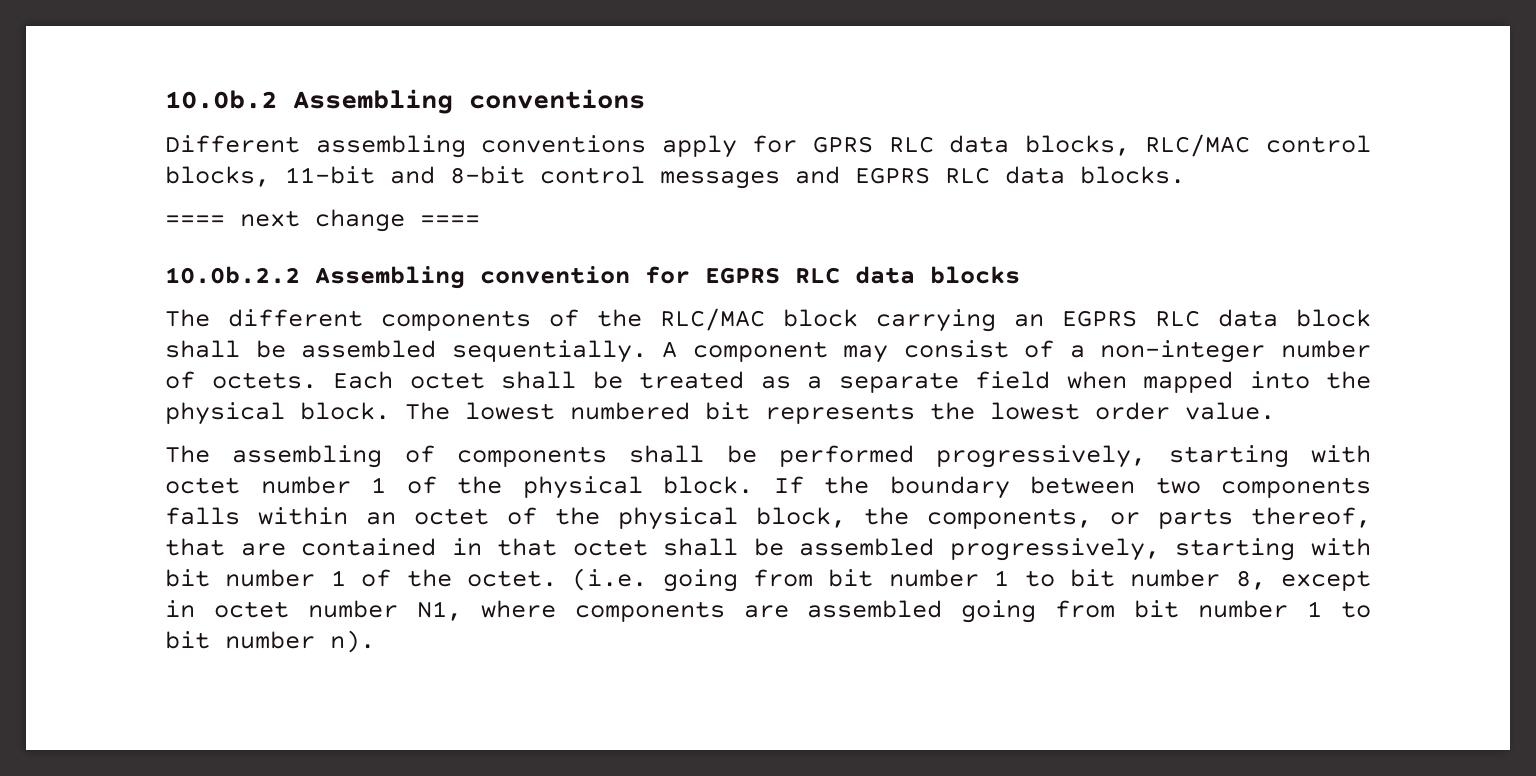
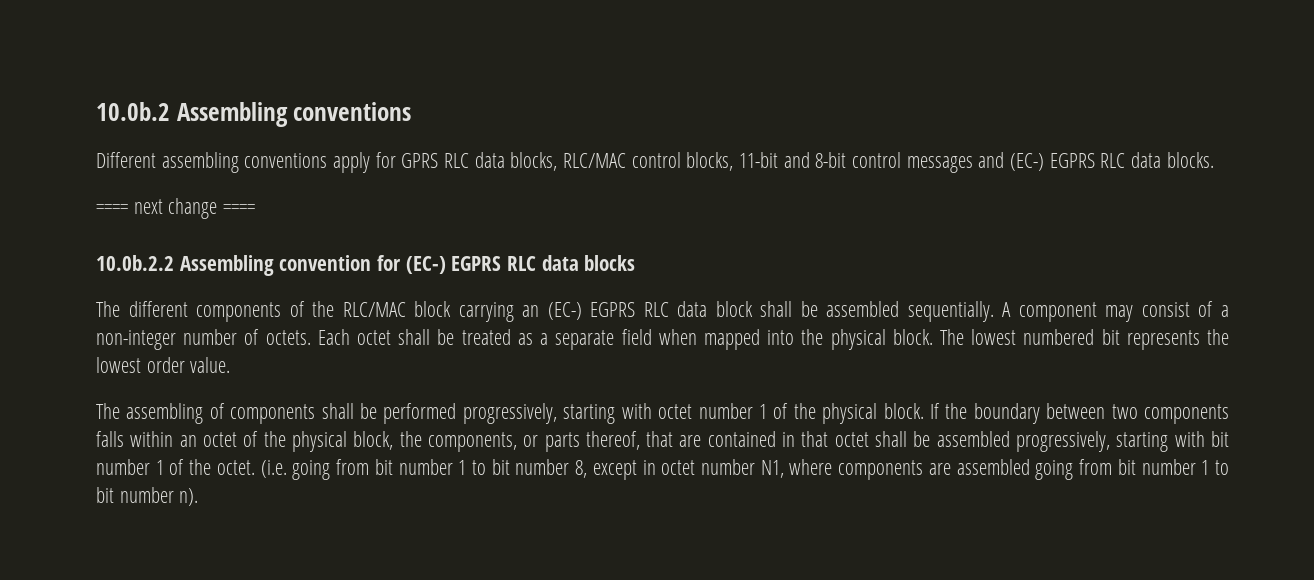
- Different assembling conventions apply for GPRS RLC data blocks, RLC/MAC control blocks, 11-bit and 8-bit control messages and EGPRS RLC data blocks.
+ Different assembling conventions apply for GPRS RLC data blocks, RLC/MAC control blocks, 11-bit and 8-bit control messages and (EC-) EGPRS RLC data blocks.
- 10.0b.2.2 Assembling convention for EGPRS RLC data blocks
+ 10.0b.2.2 Assembling convention for (EC-) EGPRS RLC data blocks
- The different components of the RLC/MAC block carrying an EGPRS RLC data block shall be assembled sequentially.
+ The different components of the RLC/MAC block carrying an (EC-) EGPRS RLC data block shall be assembled sequentially.

